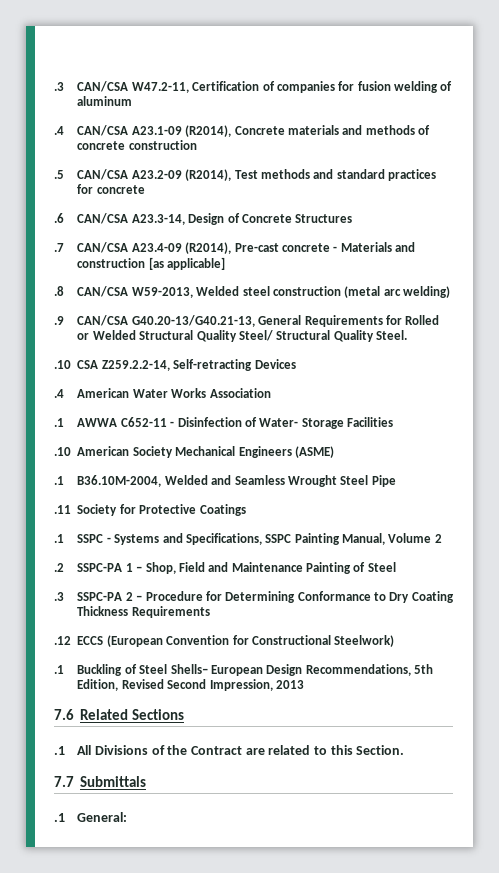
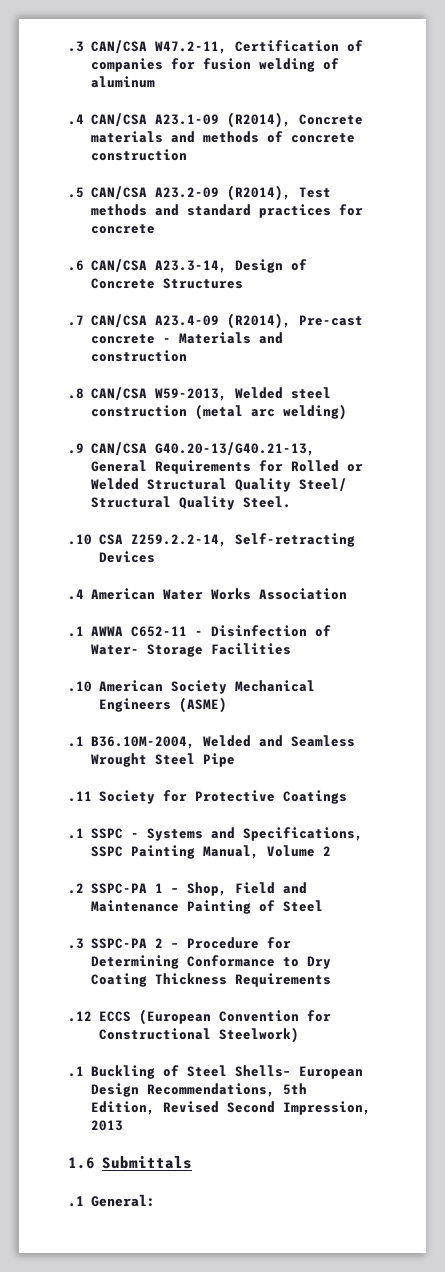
- .7 CAN/CSA A23.4-09 (R2014), Pre-cast concrete - Materials and construction [as applicable]
+ .7 CAN/CSA A23.4-09 (R2014), Pre-cast concrete - Materials and construction
- 7.6 Related Sections
- .1 All Divisions of the Contract are related to this Section.
- 7.7 Submittals
+ 1.6 Submittals

